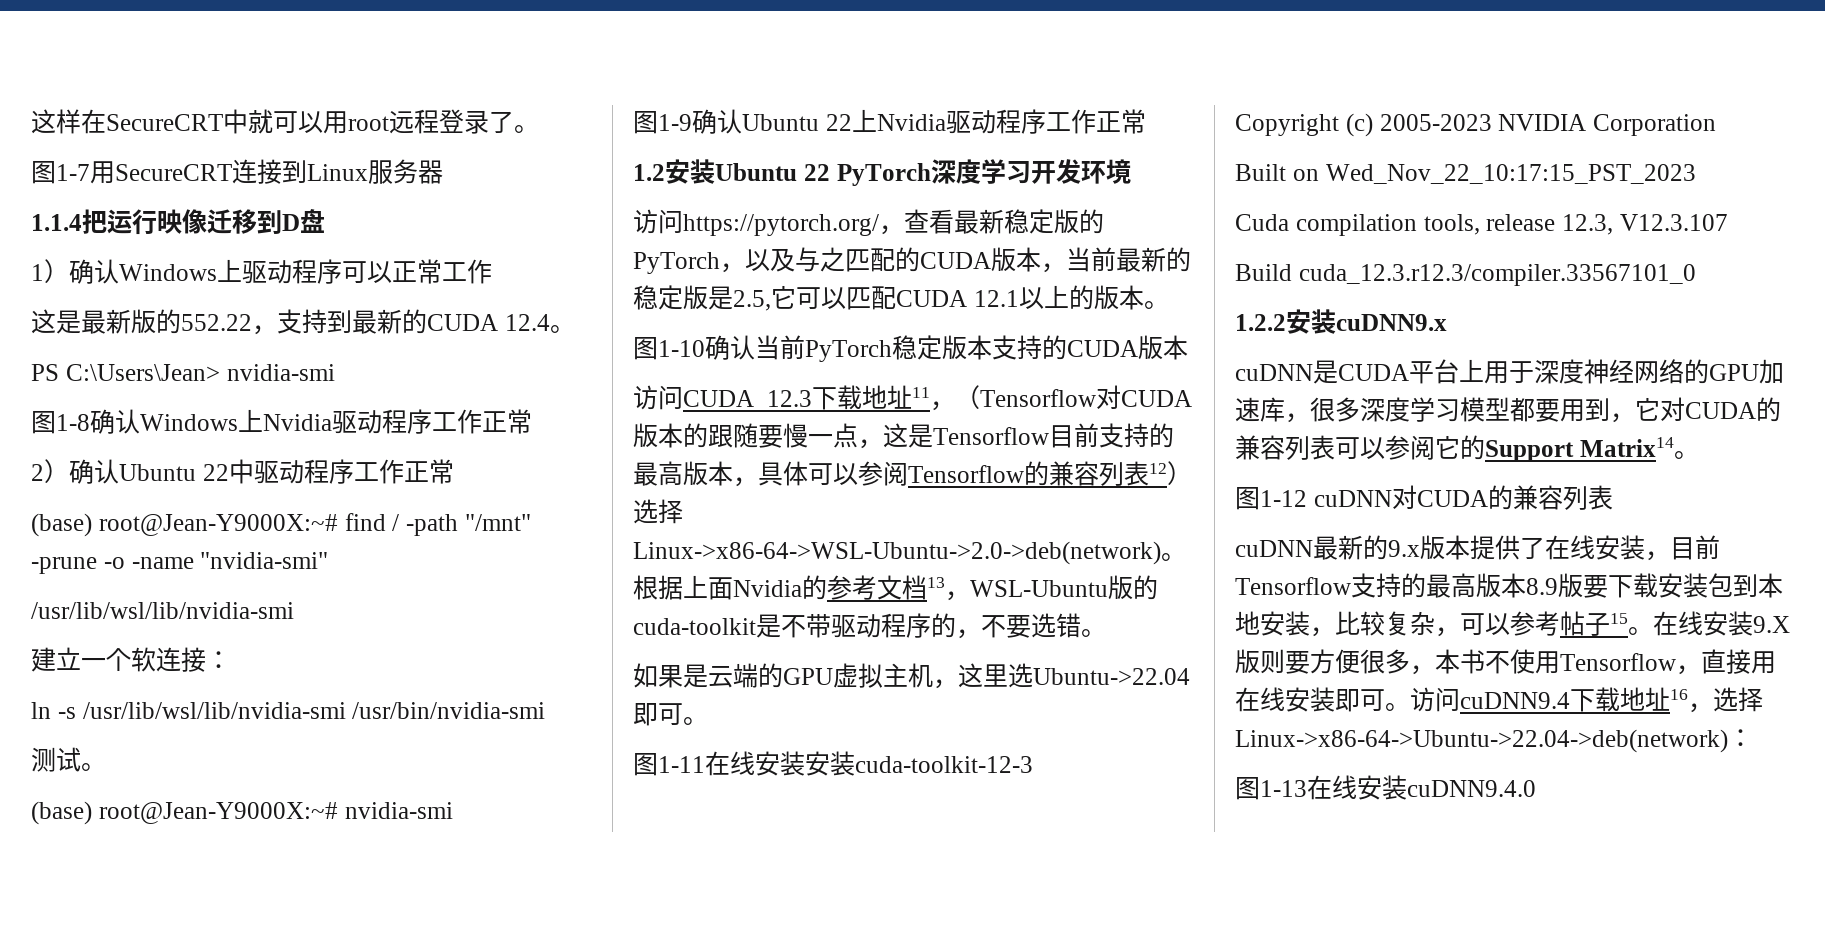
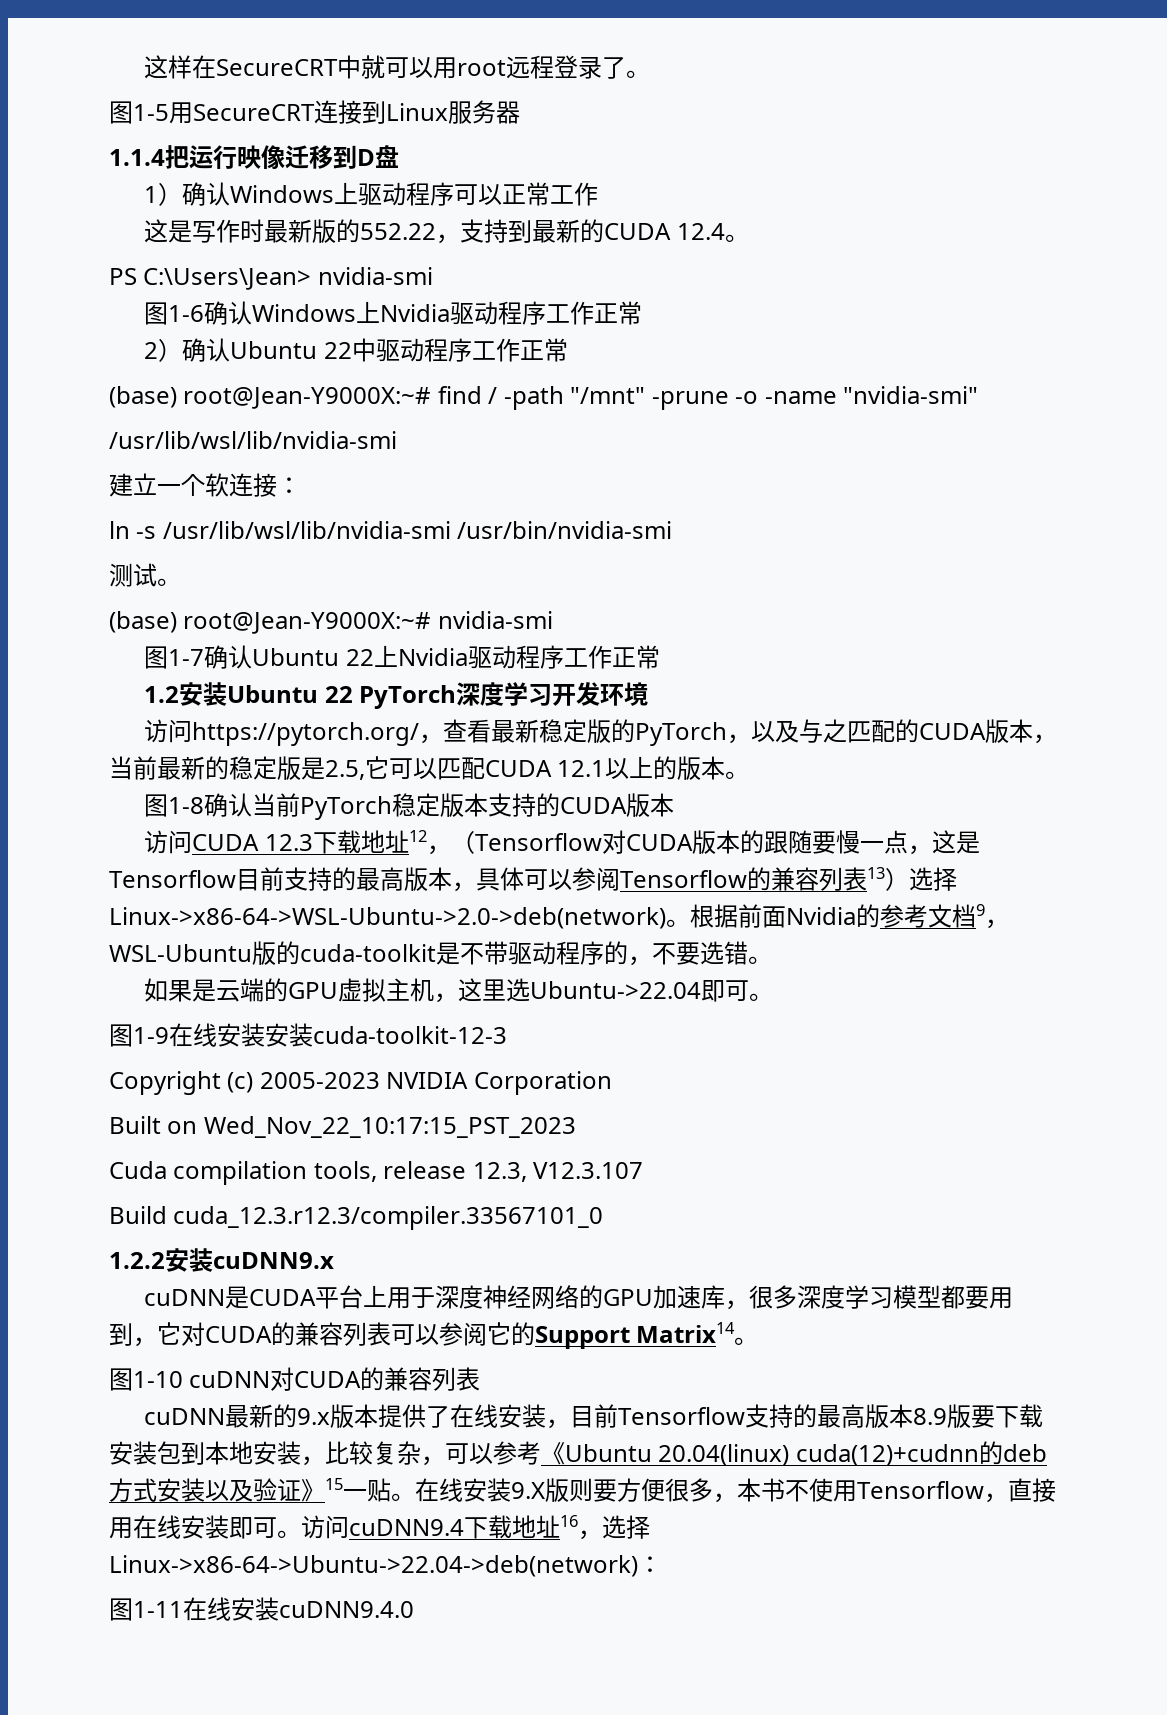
- 图1-7用SecureCRT连接到Linux服务器
+ 图1-5用SecureCRT连接到Linux服务器
- 这是最新版的552.22，支持到最新的CUDA 12.4。
+ 这是写作时最新版的552.22，支持到最新的CUDA 12.4。
- 图1-8确认Windows上Nvidia驱动程序工作正常
+ 图1-6确认Windows上Nvidia驱动程序工作正常
- 图1-9确认Ubuntu 22上Nvidia驱动程序工作正常
+ 图1-7确认Ubuntu 22上Nvidia驱动程序工作正常
- 图1-10确认当前PyTorch稳定版本支持的CUDA版本
+ 图1-8确认当前PyTorch稳定版本支持的CUDA版本
- 访问CUDA 12.3下载地址11，（Tensorflow对CUDA版本的跟随要慢一点，这是Tensorflow目前支持的最高版本，具体可以参阅Tensorflow的兼容列表12）选择Linux->x86-64->WSL-Ubuntu->2.0->deb(network)。
+ 访问CUDA 12.3下载地址12，（Tensorflow对CUDA版本的跟随要慢一点，这是Tensorflow目前支持的最高版本，具体可以参阅Tensorflow的兼容列表13）选择Linux->x86-64->WSL-Ubuntu->2.0->deb(network)。
- 根据上面Nvidia的参考文档13，WSL-Ubuntu版的cuda-toolkit是不带驱动程序的，不要选错。
+ 根据前面Nvidia的参考文档9，WSL-Ubuntu版的cuda-toolkit是不带驱动程序的，不要选错。
- 图1-11在线安装安装cuda-toolkit-12-3
+ 图1-9在线安装安装cuda-toolkit-12-3
- 图1-12 cuDNN对CUDA的兼容列表
+ 图1-10 cuDNN对CUDA的兼容列表
- cuDNN最新的9.x版本提供了在线安装，目前Tensorflow支持的最高版本8.9版要下载安装包到本地安装，比较复杂，可以参考帖子15。
+ cuDNN最新的9.x版本提供了在线安装，目前Tensorflow支持的最高版本8.9版要下载安装包到本地安装，比较复杂，可以参考《Ubuntu 20.04(linux) cuda(12)+cudnn的deb方式安装以及验证》15一贴。
- 图1-13在线安装cuDNN9.4.0
+ 图1-11在线安装cuDNN9.4.0

